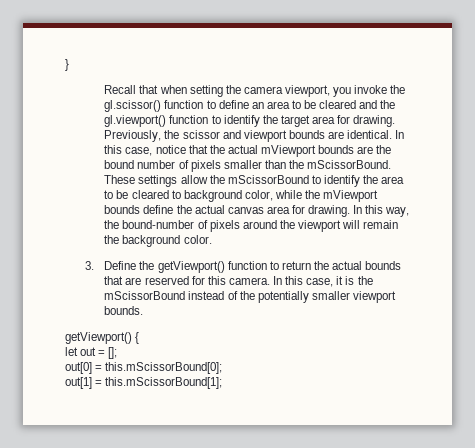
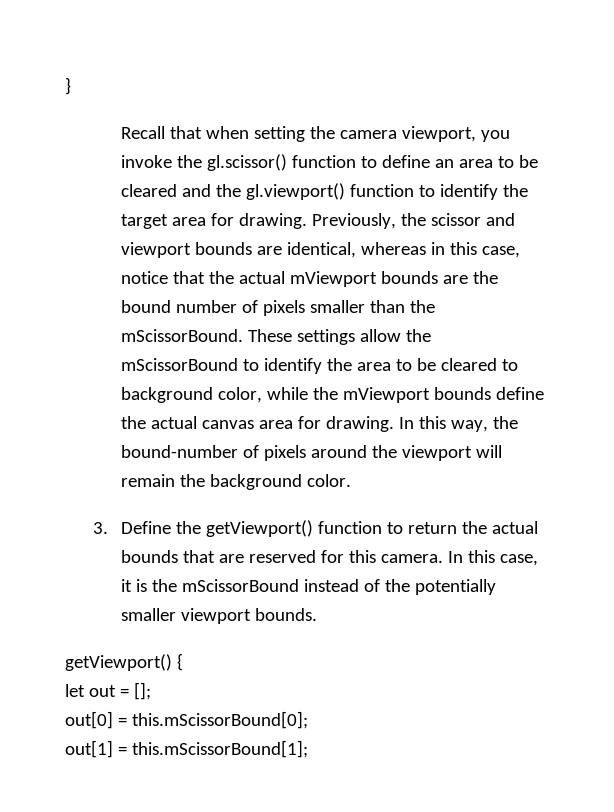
- Previously, the scissor and viewport bounds are identical. In this case, notice that the actual mViewport bounds are the bound number of pixels smaller than the mScissorBound.
+ Previously, the scissor and viewport bounds are identical, whereas in this case, notice that the actual mViewport bounds are the bound number of pixels smaller than the mScissorBound.

